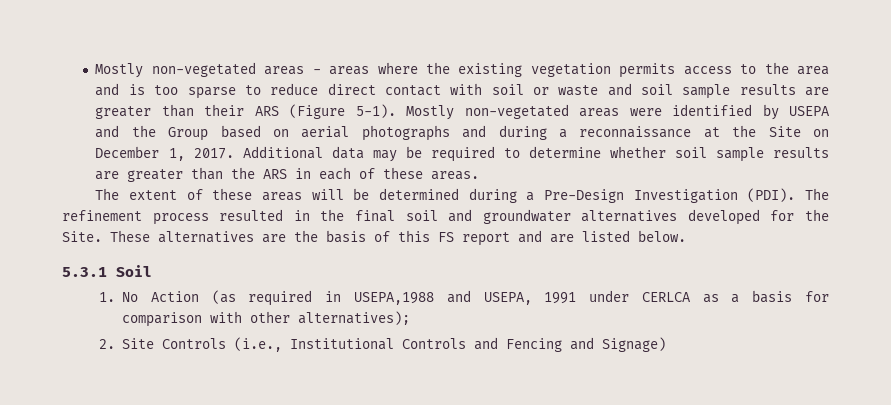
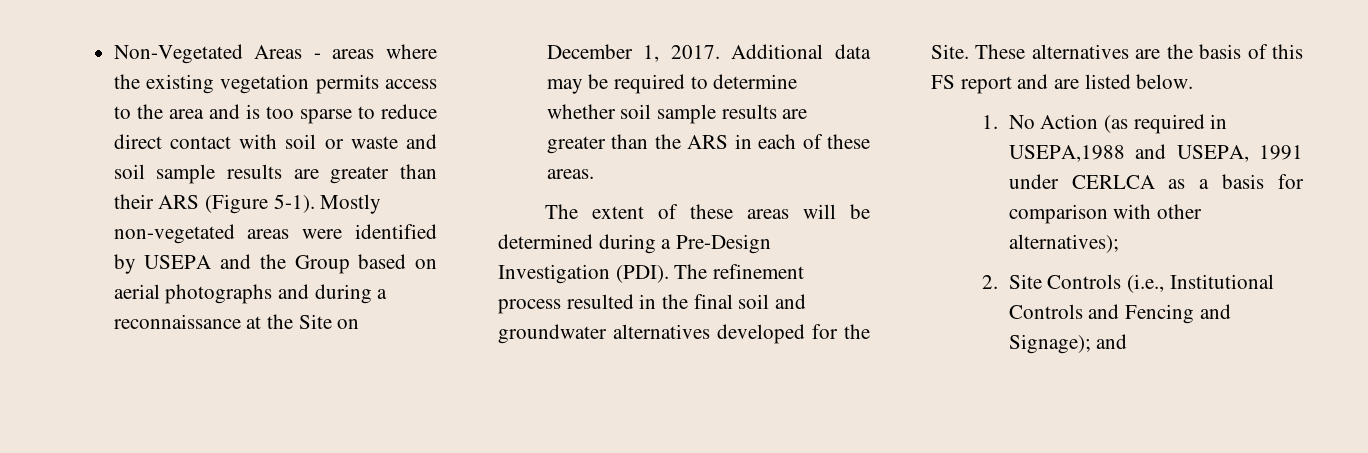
- Mostly non-vegetated areas - areas where the existing vegetation permits access to the area and is too sparse to reduce direct contact with soil or waste and soil sample results are greater than their ARS (Figure 5-1).
+ Non-Vegetated Areas - areas where the existing vegetation permits access to the area and is too sparse to reduce direct contact with soil or waste and soil sample results are greater than their ARS (Figure 5-1).
- 5.3.1 Soil
- 2. Site Controls (i.e., Institutional Controls and Fencing and Signage)
+ 2. Site Controls (i.e., Institutional Controls and Fencing and Signage); and

